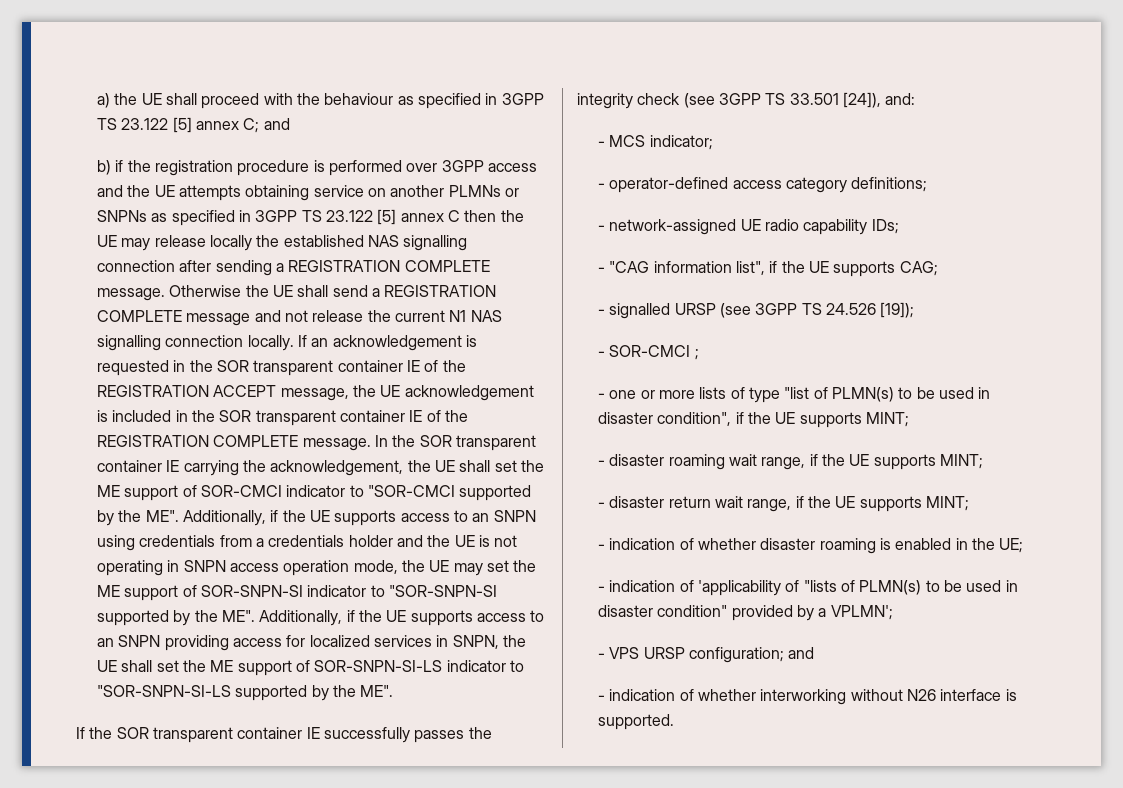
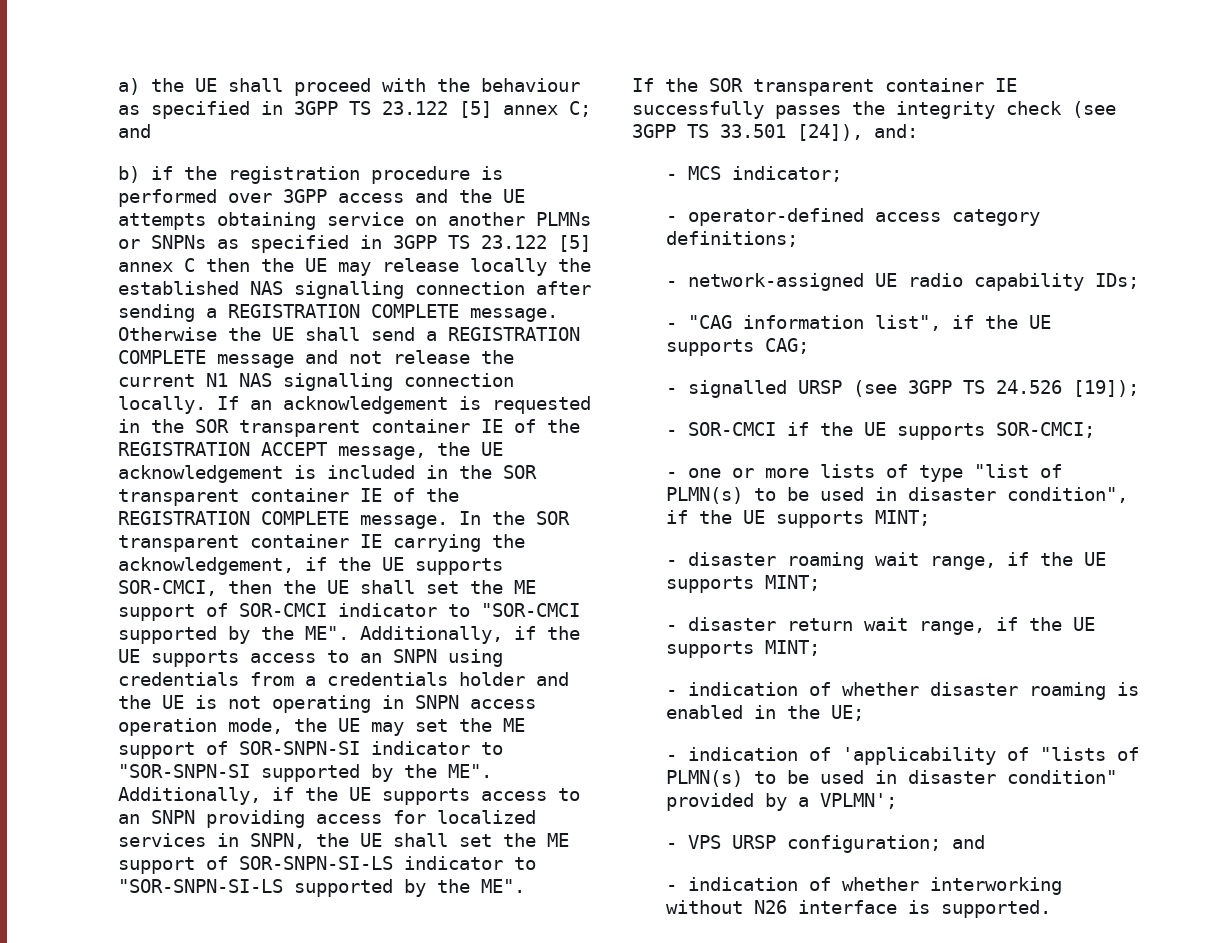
- In the SOR transparent container IE carrying the acknowledgement, the UE shall set the ME support of SOR-CMCI indicator to "SOR-CMCI supported by the ME". Additionally, if the UE supports access to an SNPN using credentials from a credentials holder and the UE is not operating in SNPN access operation mode, the UE may set the ME support of SOR-SNPN-SI indicator to "SOR-SNPN-SI supported by the ME". Additionally, if the UE supports access to an SNPN providing access for localized services in SNPN, the UE shall set the ME support of SOR-SNPN-SI-LS indicator to "SOR-SNPN-SI-LS supported by the ME".
+ In the SOR transparent container IE carrying the acknowledgement, if the UE supports SOR-CMCI, then the UE shall set the ME support of SOR-CMCI indicator to "SOR-CMCI supported by the ME". Additionally, if the UE supports access to an SNPN using credentials from a credentials holder and the UE is not operating in SNPN access operation mode, the UE may set the ME support of SOR-SNPN-SI indicator to "SOR-SNPN-SI supported by the ME". Additionally, if the UE supports access to an SNPN providing access for localized services in SNPN, the UE shall set the ME support of SOR-SNPN-SI-LS indicator to "SOR-SNPN-SI-LS supported by the ME".
- - SOR-CMCI ;
+ - SOR-CMCI if the UE supports SOR-CMCI;

